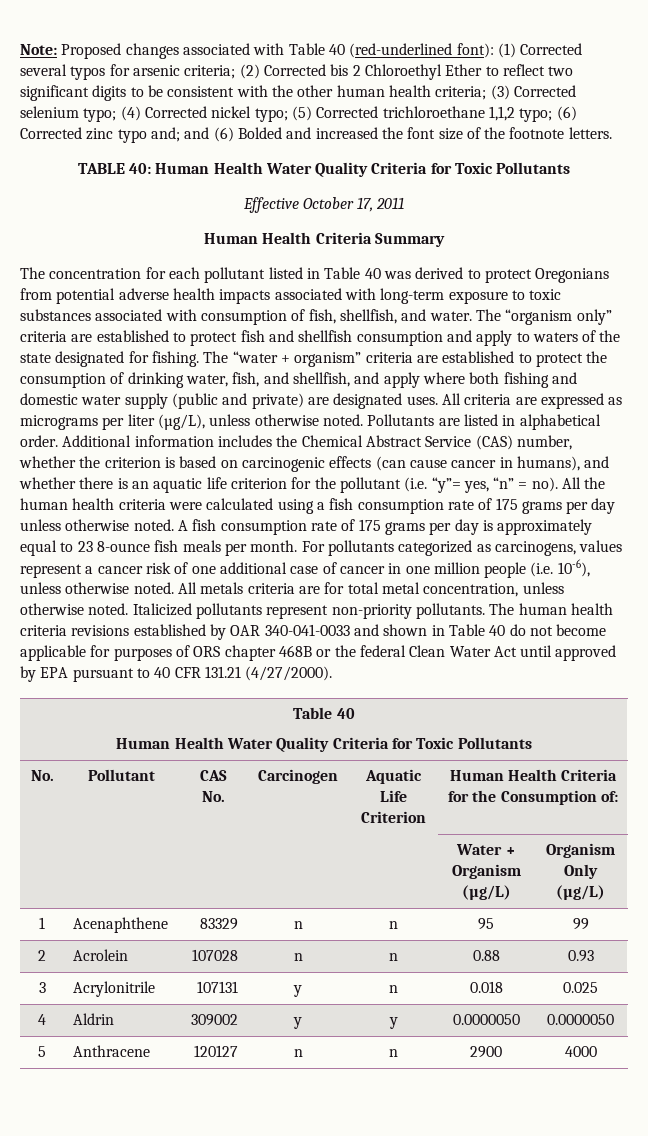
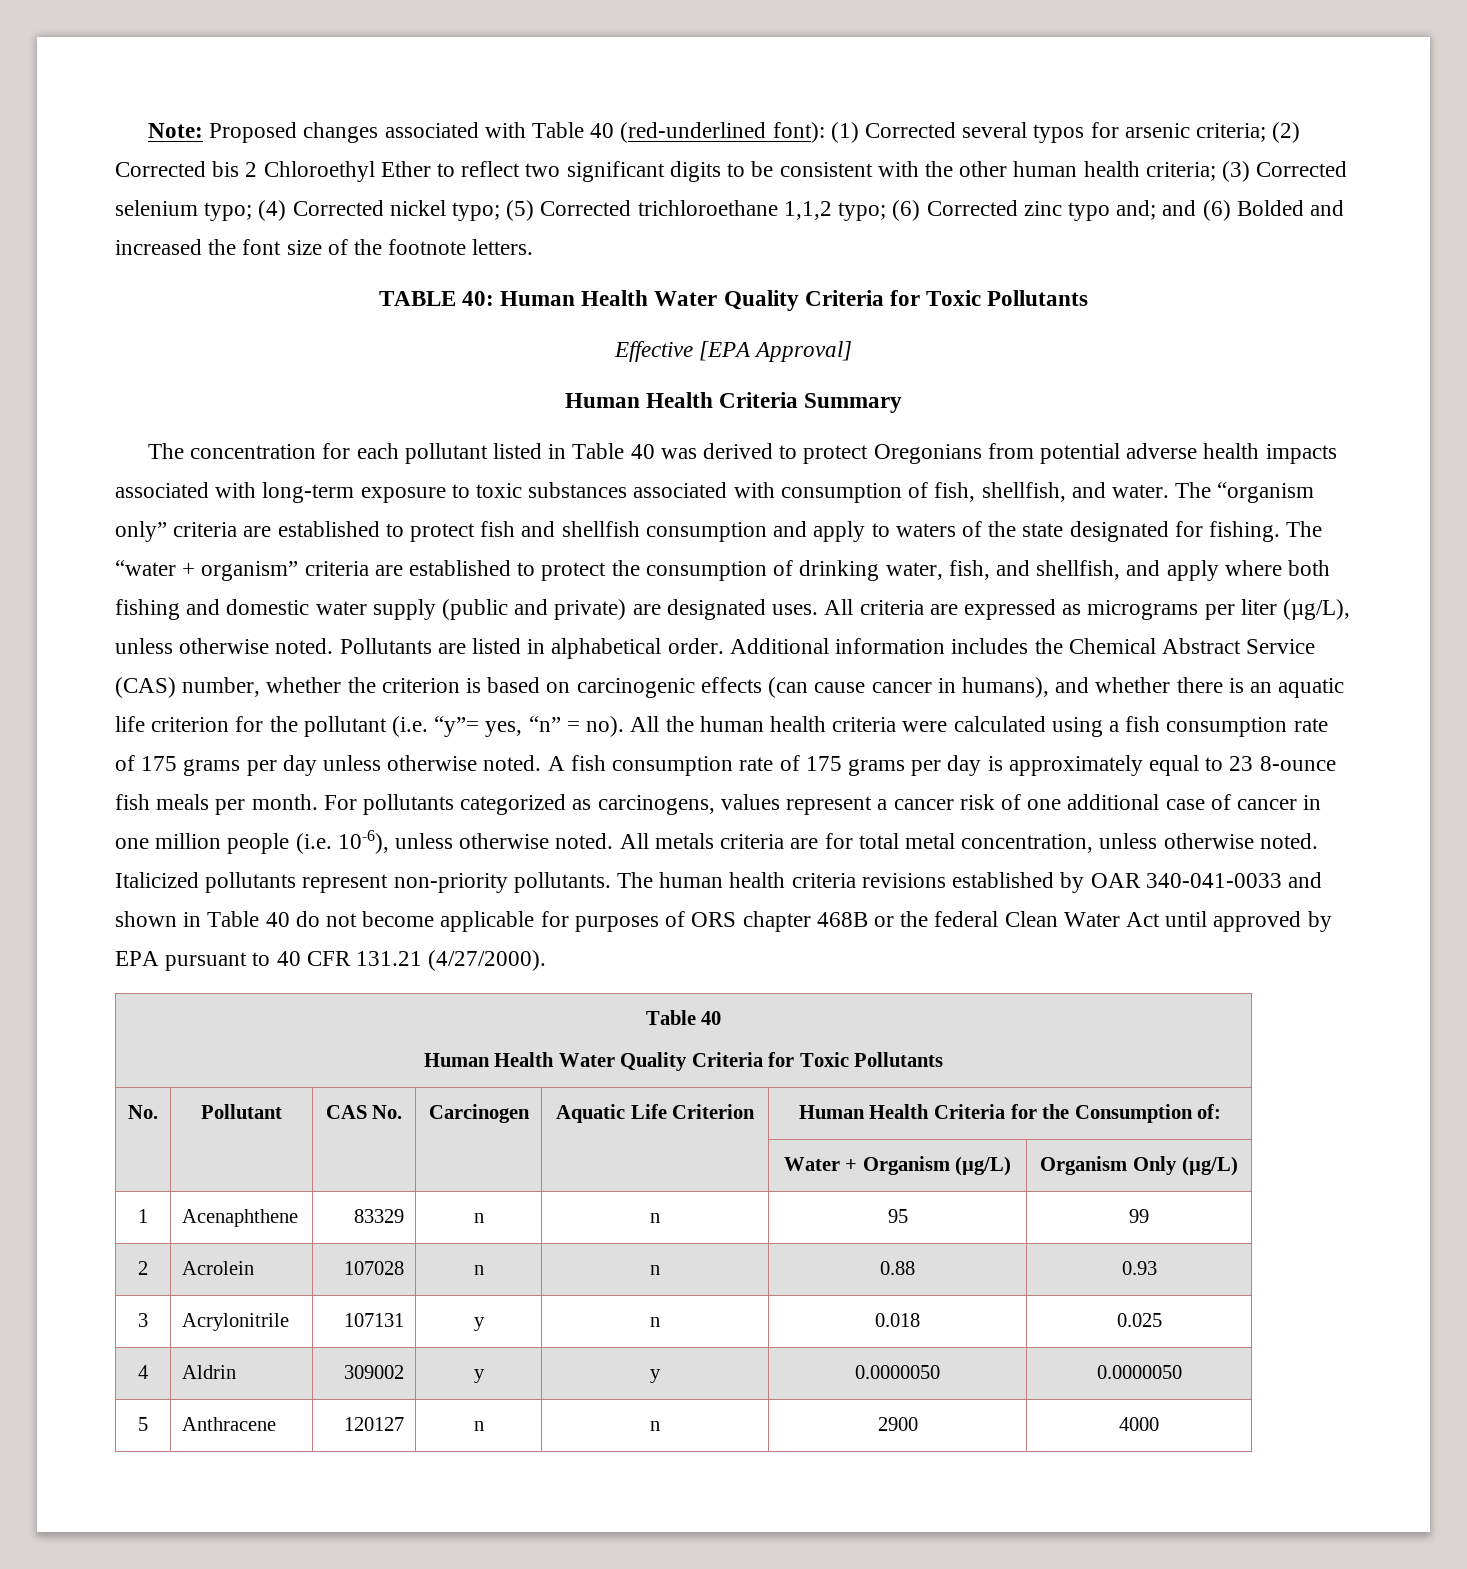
- Effective October 17, 2011
+ Effective [EPA Approval]

